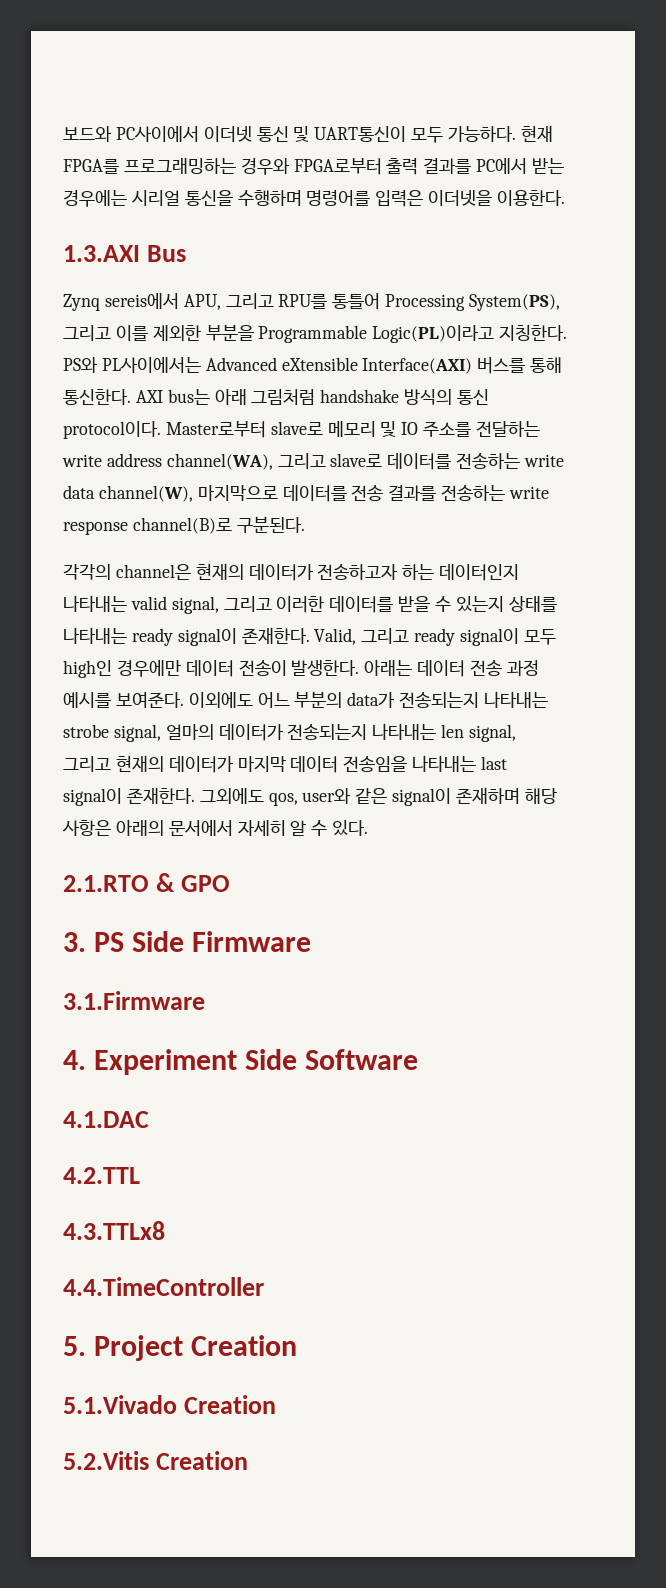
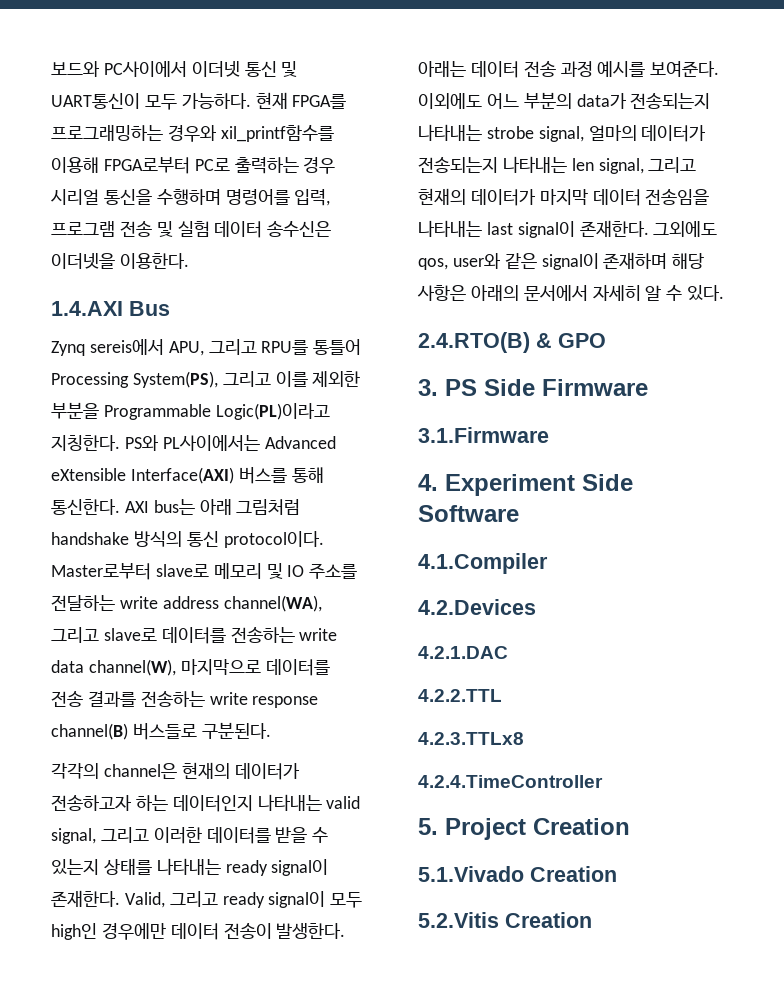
- 현재 FPGA를 프로그래밍하는 경우와 FPGA로부터 출력 결과를 PC에서 받는 경우에는 시리얼 통신을 수행하며 명령어를 입력은 이더넷을 이용한다.
+ 현재 FPGA를 프로그래밍하는 경우와 xil_printf함수를 이용해 FPGA로부터 PC로 출력하는 경우 시리얼 통신을 수행하며 명령어를 입력, 프로그램 전송 및 실험 데이터 송수신은 이더넷을 이용한다.
- 1.3.AXI Bus
+ 1.4.AXI Bus
- Master로부터 slave로 메모리 및 IO 주소를 전달하는 write address channel(WA), 그리고 slave로 데이터를 전송하는 write data channel(W), 마지막으로 데이터를 전송 결과를 전송하는 write response channel(B)로 구분된다.
+ Master로부터 slave로 메모리 및 IO 주소를 전달하는 write address channel(WA), 그리고 slave로 데이터를 전송하는 write data channel(W), 마지막으로 데이터를 전송 결과를 전송하는 write response channel(B) 버스들로 구분된다.
- 2.1.RTO & GPO
+ 2.4.RTO(B) & GPO
- 4.1.DAC
- 4.2.TTL
- 4.3.TTLx8
- 4.4.TimeController
+ 4.1.Compiler
+ 4.2.Devices
+ 4.2.1.DAC
+ 4.2.2.TTL
+ 4.2.3.TTLx8
+ 4.2.4.TimeController

